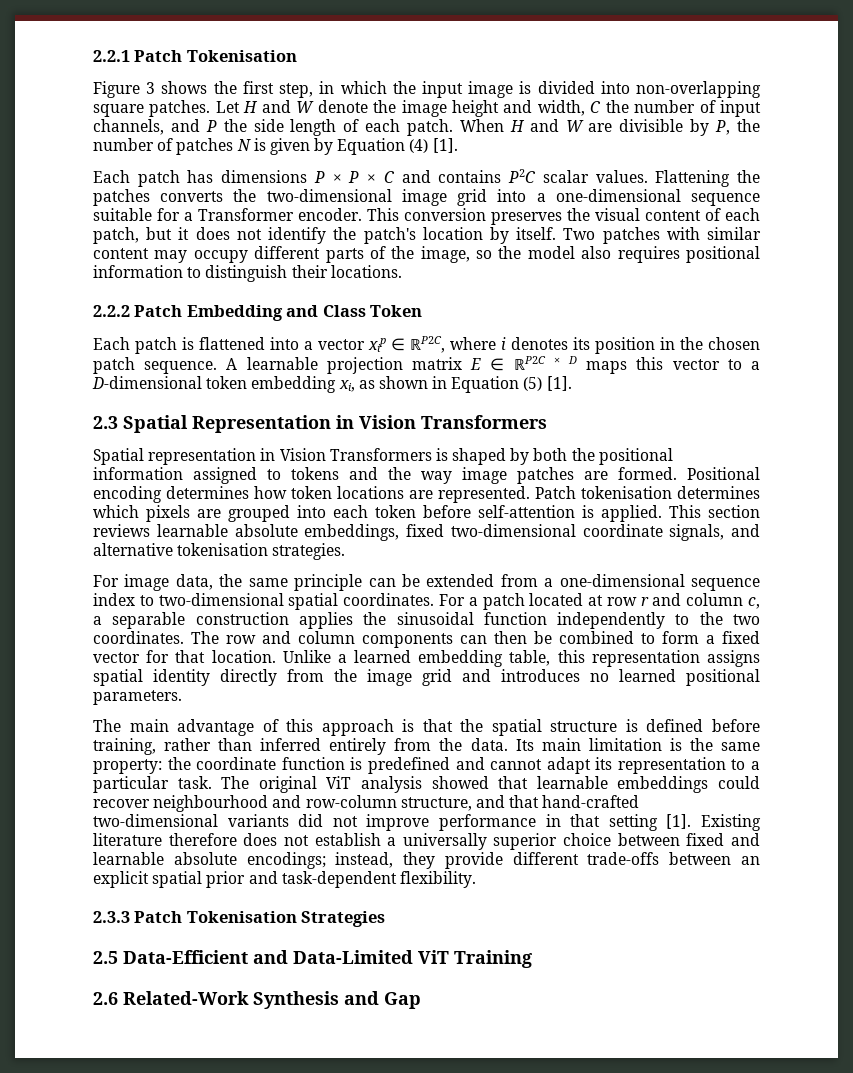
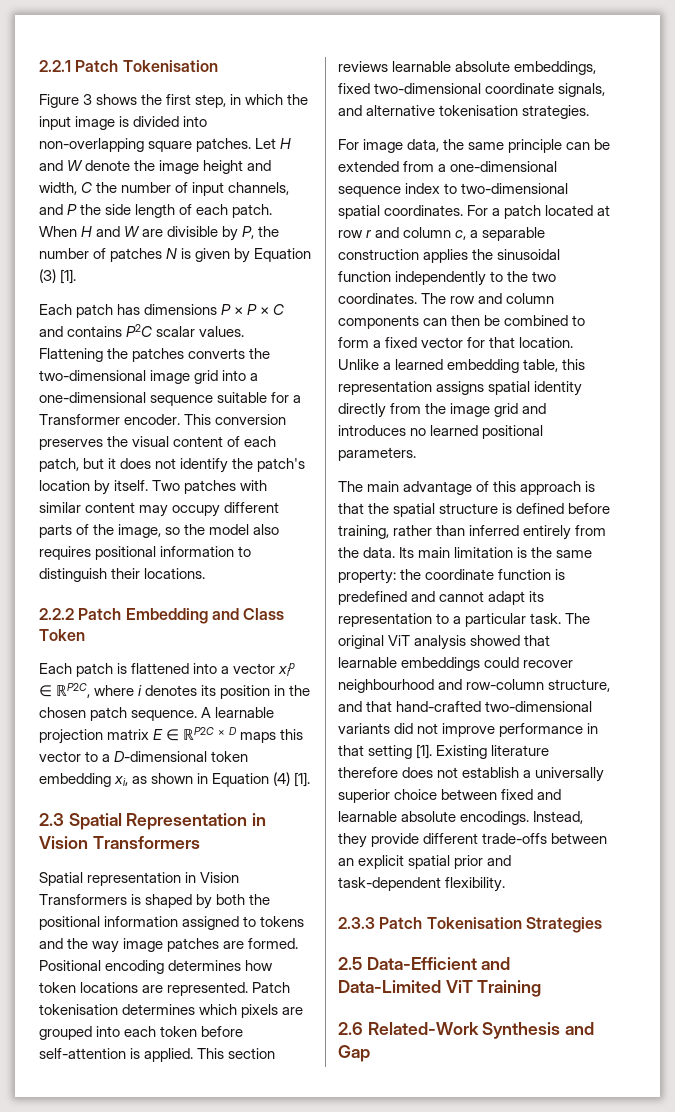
- When H and W are divisible by P, the number of patches N is given by Equation (4) [1].
+ When H and W are divisible by P, the number of patches N is given by Equation (3) [1].
- A learnable projection matrix E ∈ ℝP2C × D maps this vector to a D-dimensional token embedding xi, as shown in Equation (5) [1].
+ A learnable projection matrix E ∈ ℝP2C × D maps this vector to a D-dimensional token embedding xi, as shown in Equation (4) [1].
- Existing literature therefore does not establish a universally superior choice between fixed and learnable absolute encodings; instead, they provide different trade-offs between an explicit spatial prior and task-dependent flexibility.
+ Existing literature therefore does not establish a universally superior choice between fixed and learnable absolute encodings. Instead, they provide different trade-offs between an explicit spatial prior and task-dependent flexibility.

